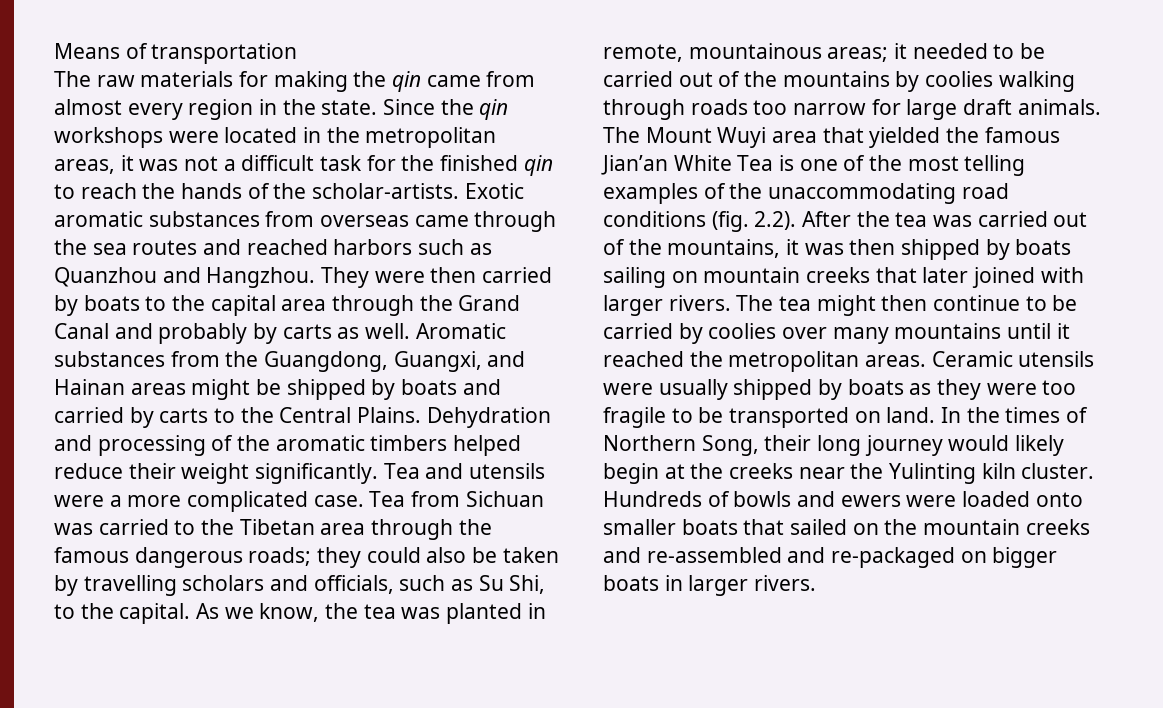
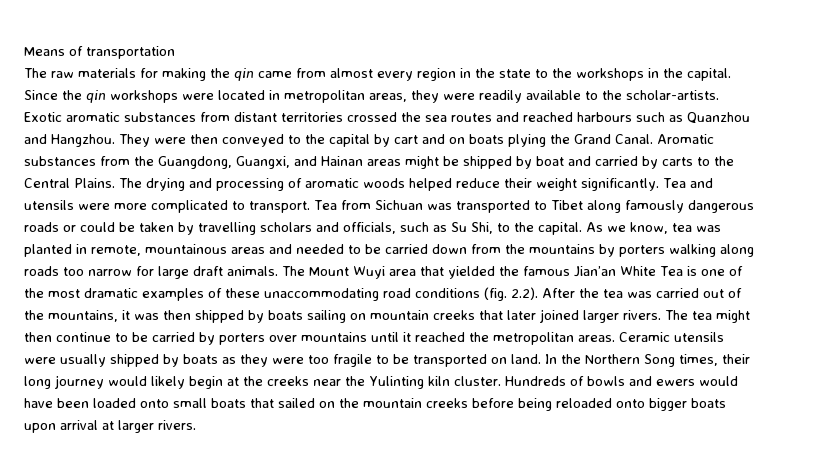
- The raw materials for making the qin came from almost every region in the state.
+ The raw materials for making the qin came from almost every region in the state to the workshops in the capital.
- Since the qin workshops were located in the metropolitan areas, it was not a difficult task for the finished qin to reach the hands of the scholar-artists.
+ Since the qin workshops were located in metropolitan areas, they were readily available to the scholar-artists.
- Exotic aromatic substances from overseas came through the sea routes and reached harbors such as Quanzhou and Hangzhou.
+ Exotic aromatic substances from distant territories crossed the sea routes and reached harbours such as Quanzhou and Hangzhou.
- They were then carried by boats to the capital area through the Grand Canal and probably by carts as well.
+ They were then conveyed to the capital by cart and on boats plying the Grand Canal.
- Aromatic substances from the Guangdong, Guangxi, and Hainan areas might be shipped by boats and carried by carts to the Central Plains.
+ Aromatic substances from the Guangdong, Guangxi, and Hainan areas might be shipped by boat and carried by carts to the Central Plains.
- Dehydration and processing of the aromatic timbers helped reduce their weight significantly.
+ The drying and processing of aromatic woods helped reduce their weight significantly.
- Tea and utensils were a more complicated case.
+ Tea and utensils were more complicated to transport.
- Tea from Sichuan was carried to the Tibetan area through the famous dangerous roads; they could also be taken by travelling scholars and officials, such as Su Shi, to the capital.
+ Tea from Sichuan was transported to Tibet along famously dangerous roads or could be taken by travelling scholars and officials, such as Su Shi, to the capital.
- As we know, the tea was planted in remote, mountainous areas; it needed to be carried out of the mountains by coolies walking through roads too narrow for large draft animals.
+ As we know, tea was planted in remote, mountainous areas and needed to be carried down from the mountains by porters walking along roads too narrow for large draft animals.
- The Mount Wuyi area that yielded the famous Jian’an White Tea is one of the most telling examples of the unaccommodating road conditions (fig. 2.2). After the tea was carried out of the mountains, it was then shipped by boats sailing on mountain creeks that later joined with larger rivers.
+ The Mount Wuyi area that yielded the famous Jian’an White Tea is one of the most dramatic examples of these unaccommodating road conditions (fig. 2.2). After the tea was carried out of the mountains, it was then shipped by boats sailing on mountain creeks that later joined larger rivers.
- The tea might then continue to be carried by coolies over many mountains until it reached the metropolitan areas.
+ The tea might then continue to be carried by porters over mountains until it reached the metropolitan areas.
- In the times of Northern Song, their long journey would likely begin at the creeks near the Yulinting kiln cluster.
+ In the Northern Song times, their long journey would likely begin at the creeks near the Yulinting kiln cluster.
- Hundreds of bowls and ewers were loaded onto smaller boats that sailed on the mountain creeks and re-assembled and re-packaged on bigger boats in larger rivers.
+ Hundreds of bowls and ewers would have been loaded onto small boats that sailed on the mountain creeks before being reloaded onto bigger boats upon arrival at larger rivers.

